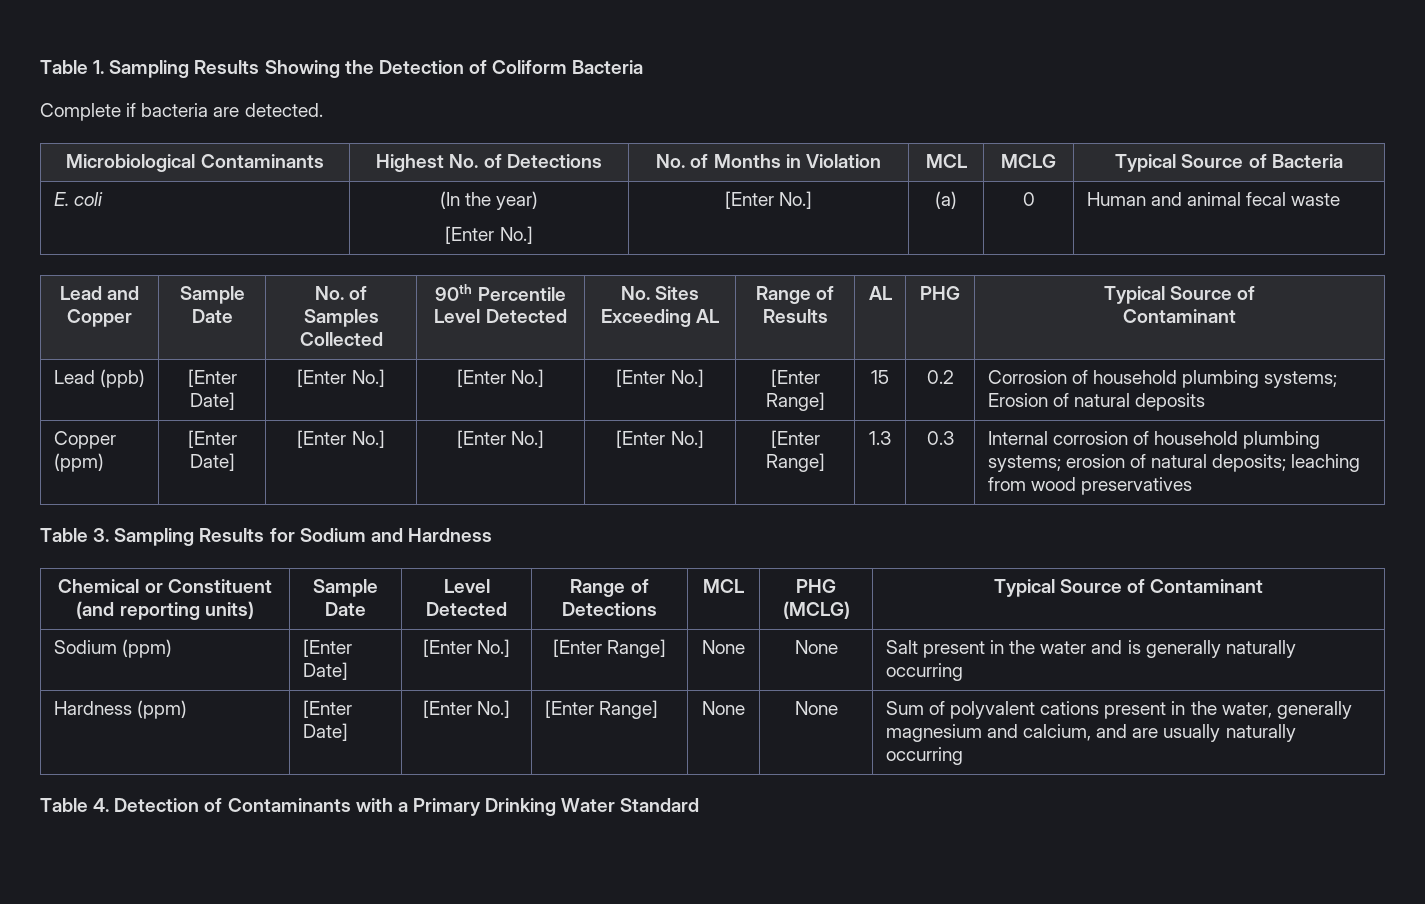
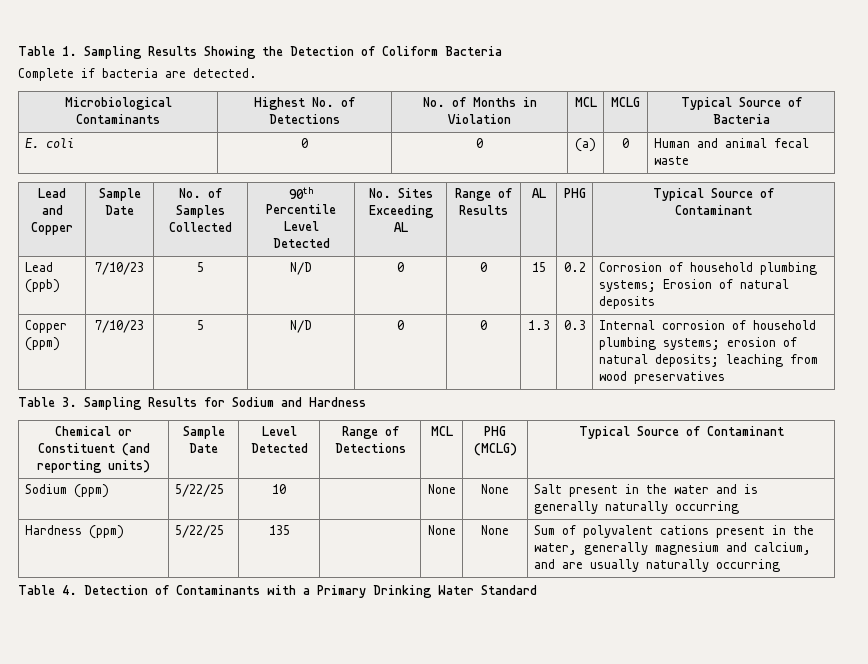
- E. coli | (In the year)
- [Enter No.] | [Enter No.] | (a) | 0 | Human and animal fecal waste
+ E. coli | 0 | 0 | (a) | 0 | Human and animal fecal waste
- Lead (ppb) | [Enter Date] | [Enter No.] | [Enter No.] | [Enter No.] | [Enter Range] | 15 | 0.2 | Corrosion of household plumbing systems; Erosion of natural deposits
+ Lead (ppb) | 7/10/23 | 5 | N/D | 0 | 0 | 15 | 0.2 | Corrosion of household plumbing systems; Erosion of natural deposits
- Copper (ppm) | [Enter Date] | [Enter No.] | [Enter No.] | [Enter No.] | [Enter Range] | 1.3 | 0.3 | Internal corrosion of household plumbing systems; erosion of natural deposits; leaching from wood preservatives
+ Copper (ppm) | 7/10/23 | 5 | N/D | 0 | 0 | 1.3 | 0.3 | Internal corrosion of household plumbing systems; erosion of natural deposits; leaching from wood preservatives
- Sodium (ppm) | [Enter Date] | [Enter No.] | [Enter Range] | None | None | Salt present in the water and is generally naturally occurring
+ Sodium (ppm) | 5/22/25 | 10 | | None | None | Salt present in the water and is generally naturally occurring
- Hardness (ppm) | [Enter Date] | [Enter No.] | [Enter Range] | None | None | Sum of polyvalent cations present in the water, generally magnesium and calcium, and are usually naturally occurring
+ Hardness (ppm) | 5/22/25 | 135 | | None | None | Sum of polyvalent cations present in the water, generally magnesium and calcium, and are usually naturally occurring

